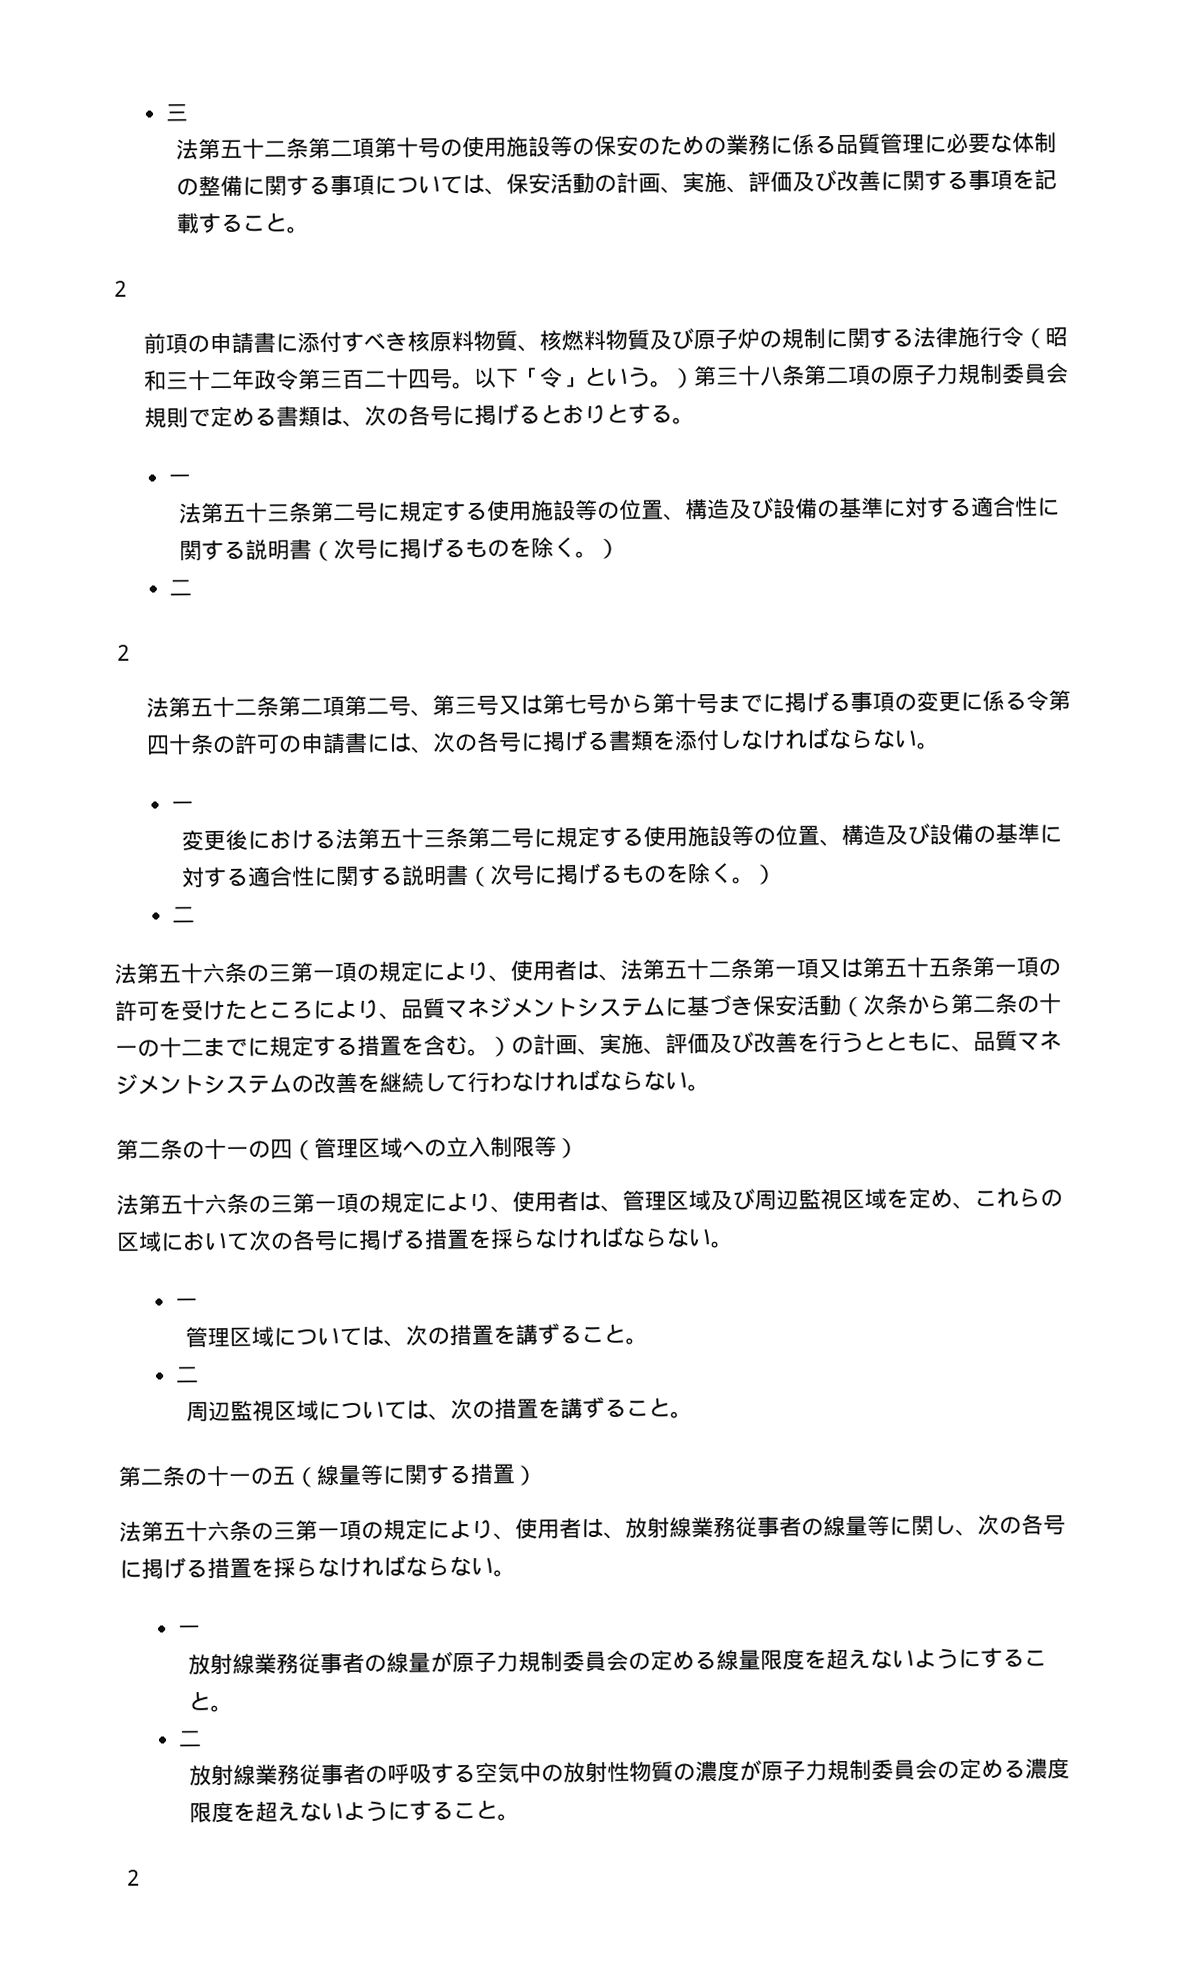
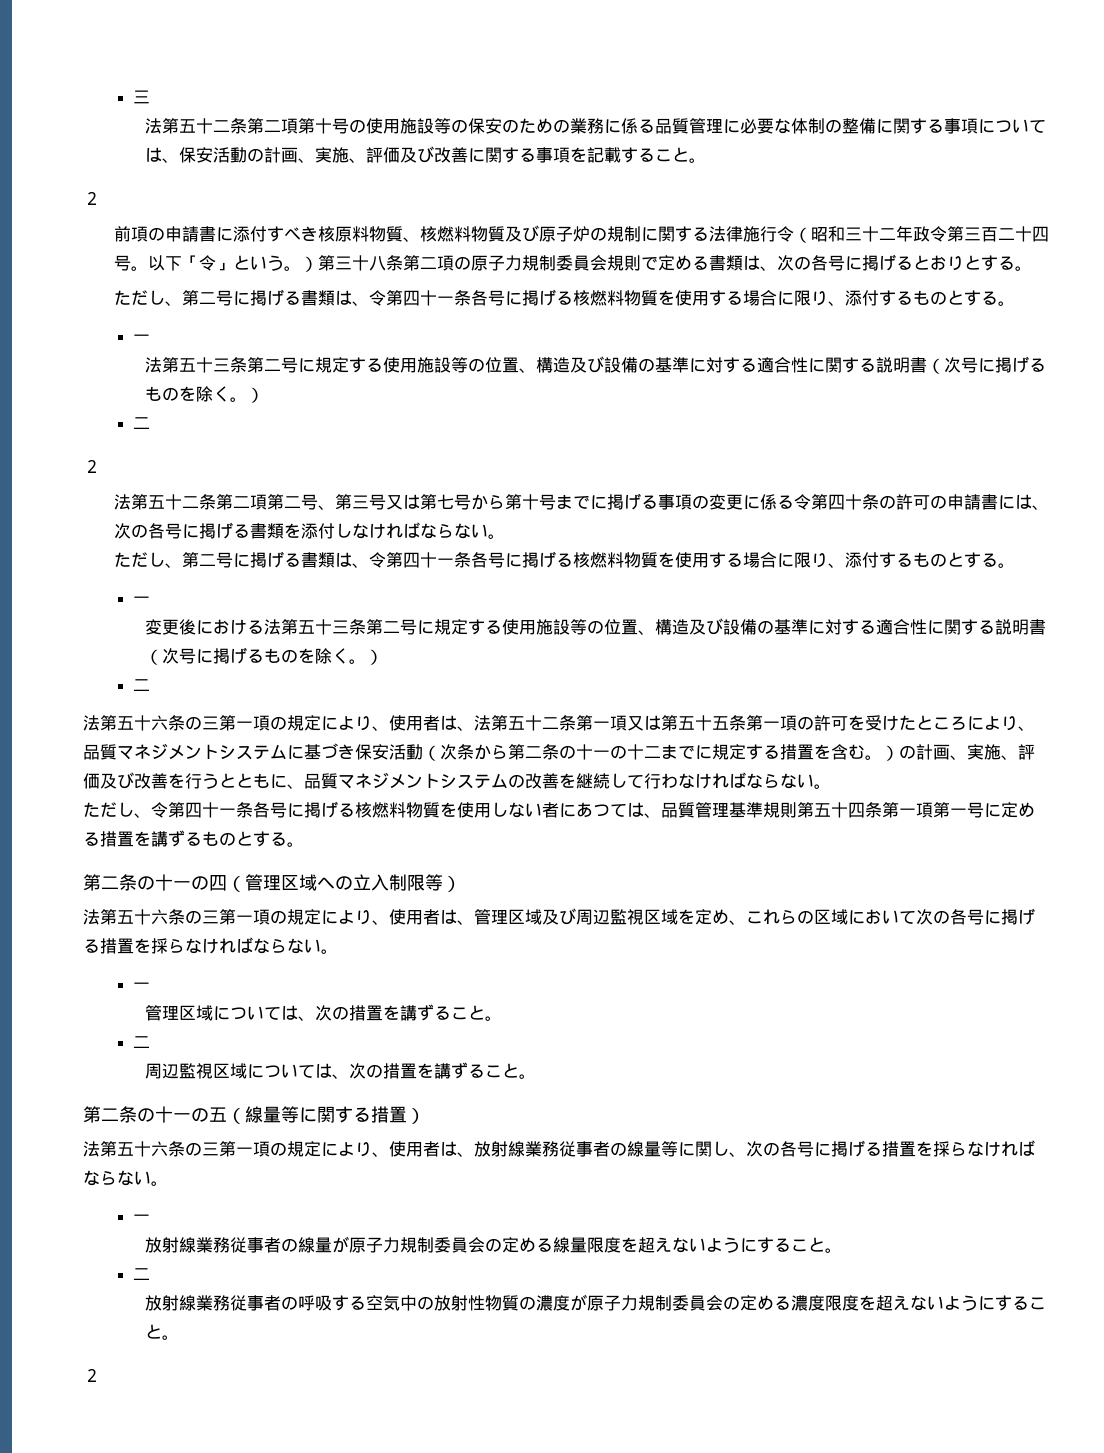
  以下「令」という。）第三十八条第二項の原子力規制委員会規則で定める書類は、次の各号に掲げるとおりとする。
+ ただし、第二号に掲げる書類は、令第四十一条各号に掲げる核燃料物質を使用する場合に限り、添付するものとする。
  法第五十二条第二項第二号、第三号又は第七号から第十号までに掲げる事項の変更に係る令第四十条の許可の申請書には、次の各号に掲げる書類を添付しなければならない。
+ ただし、第二号に掲げる書類は、令第四十一条各号に掲げる核燃料物質を使用する場合に限り、添付するものとする。
+ ただし、令第四十一条各号に掲げる核燃料物質を使用しない者にあつては、品質管理基準規則第五十四条第一項第一号に定める措置を講ずるものとする。

